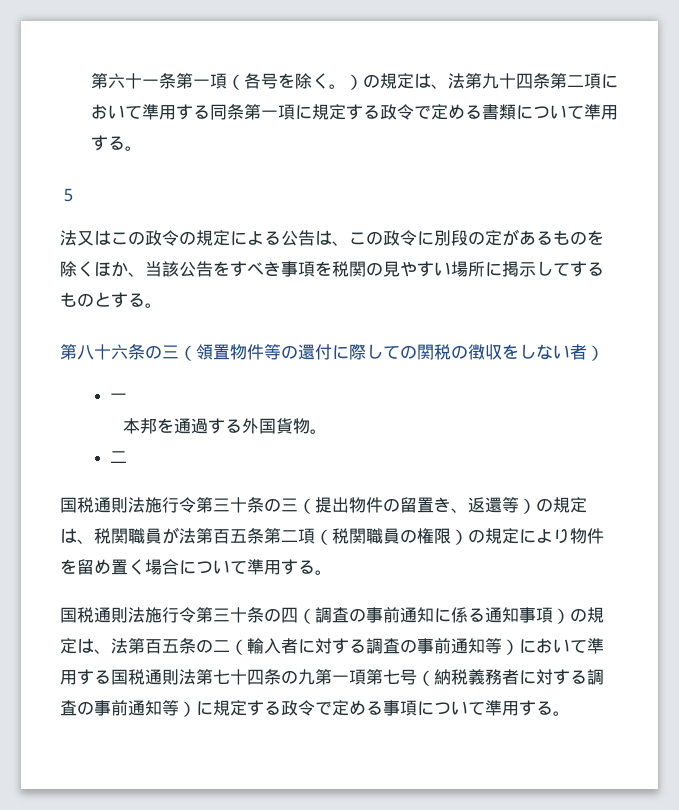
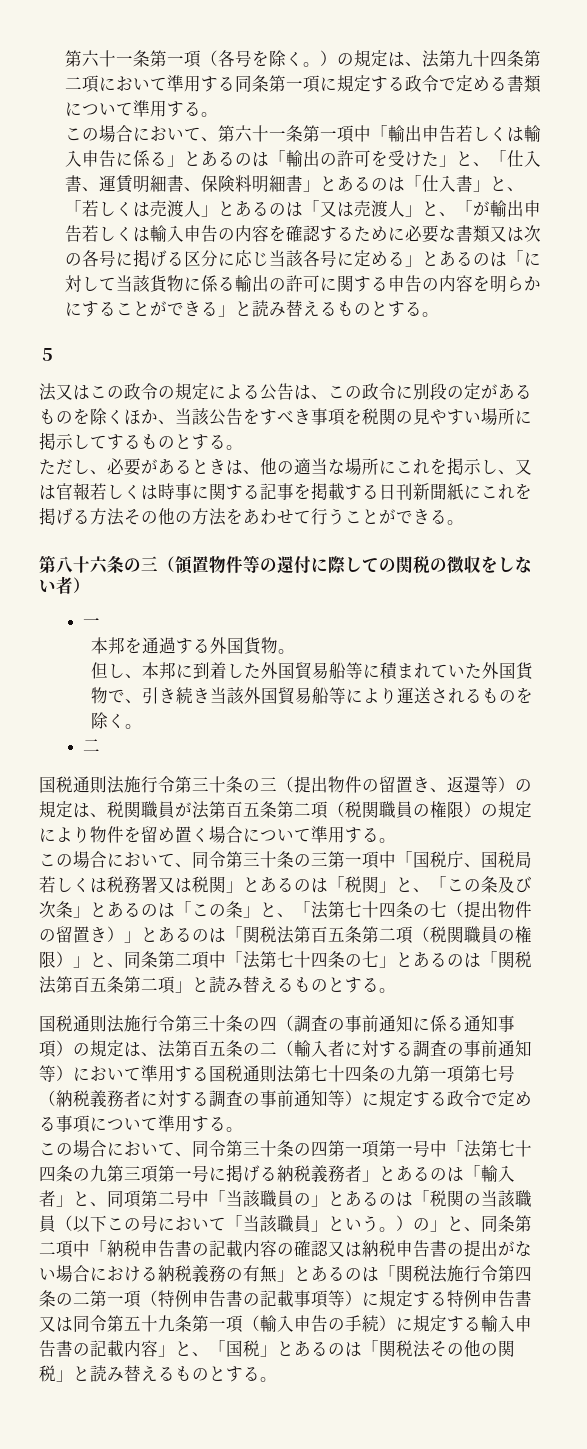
+ この場合において、第六十一条第一項中「輸出申告若しくは輸入申告に係る」とあるのは「輸出の許可を受けた」と、「仕入書、運賃明細書、保険料明細書」とあるのは「仕入書」と、「若しくは売渡人」とあるのは「又は売渡人」と、「が輸出申告若しくは輸入申告の内容を確認するために必要な書類又は次の各号に掲げる区分に応じ当該各号に定める」とあるのは「に対して当該貨物に係る輸出の許可に関する申告の内容を明らかにすることができる」と読み替えるものとする。
+ ただし、必要があるときは、他の適当な場所にこれを掲示し、又は官報若しくは時事に関する記事を掲載する日刊新聞紙にこれを掲げる方法その他の方法をあわせて行うことができる。
+ 但し、本邦に到着した外国貿易船等に積まれていた外国貨物で、引き続き当該外国貿易船等により運送されるものを除く。
+ この場合において、同令第三十条の三第一項中「国税庁、国税局若しくは税務署又は税関」とあるのは「税関」と、「この条及び次条」とあるのは「この条」と、「法第七十四条の七（提出物件の留置き）」とあるのは「関税法第百五条第二項（税関職員の権限）」と、同条第二項中「法第七十四条の七」とあるのは「関税法第百五条第二項」と読み替えるものとする。
+ この場合において、同令第三十条の四第一項第一号中「法第七十四条の九第三項第一号に掲げる納税義務者」とあるのは「輸入者」と、同項第二号中「当該職員の」とあるのは「税関の当該職員（以下この号において「当該職員」という。）の」と、同条第二項中「納税申告書の記載内容の確認又は納税申告書の提出がない場合における納税義務の有無」とあるのは「関税法施行令第四条の二第一項（特例申告書の記載事項等）に規定する特例申告書又は同令第五十九条第一項（輸入申告の手続）に規定する輸入申告書の記載内容」と、「国税」とあるのは「関税法その他の関税」と読み替えるものとする。

